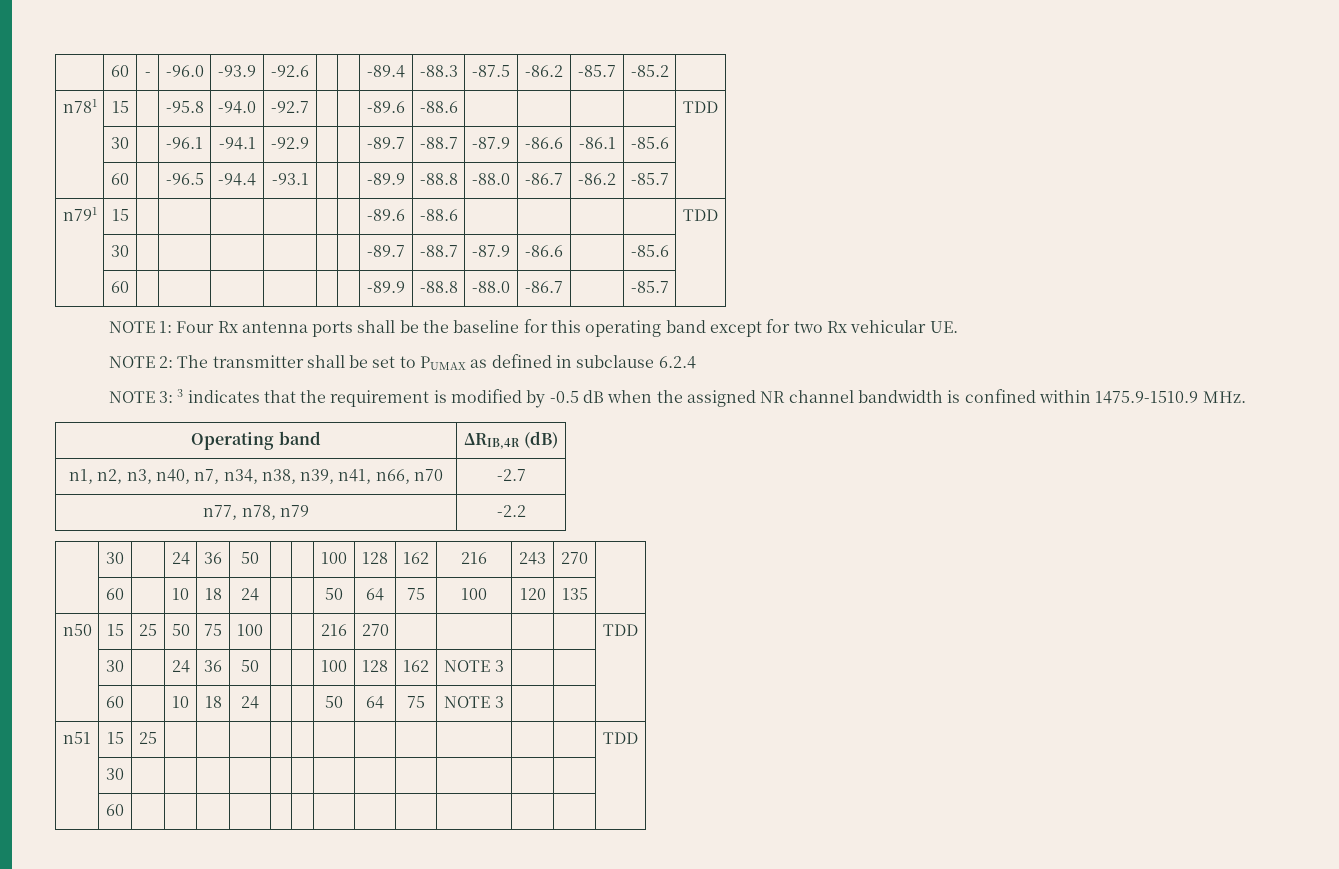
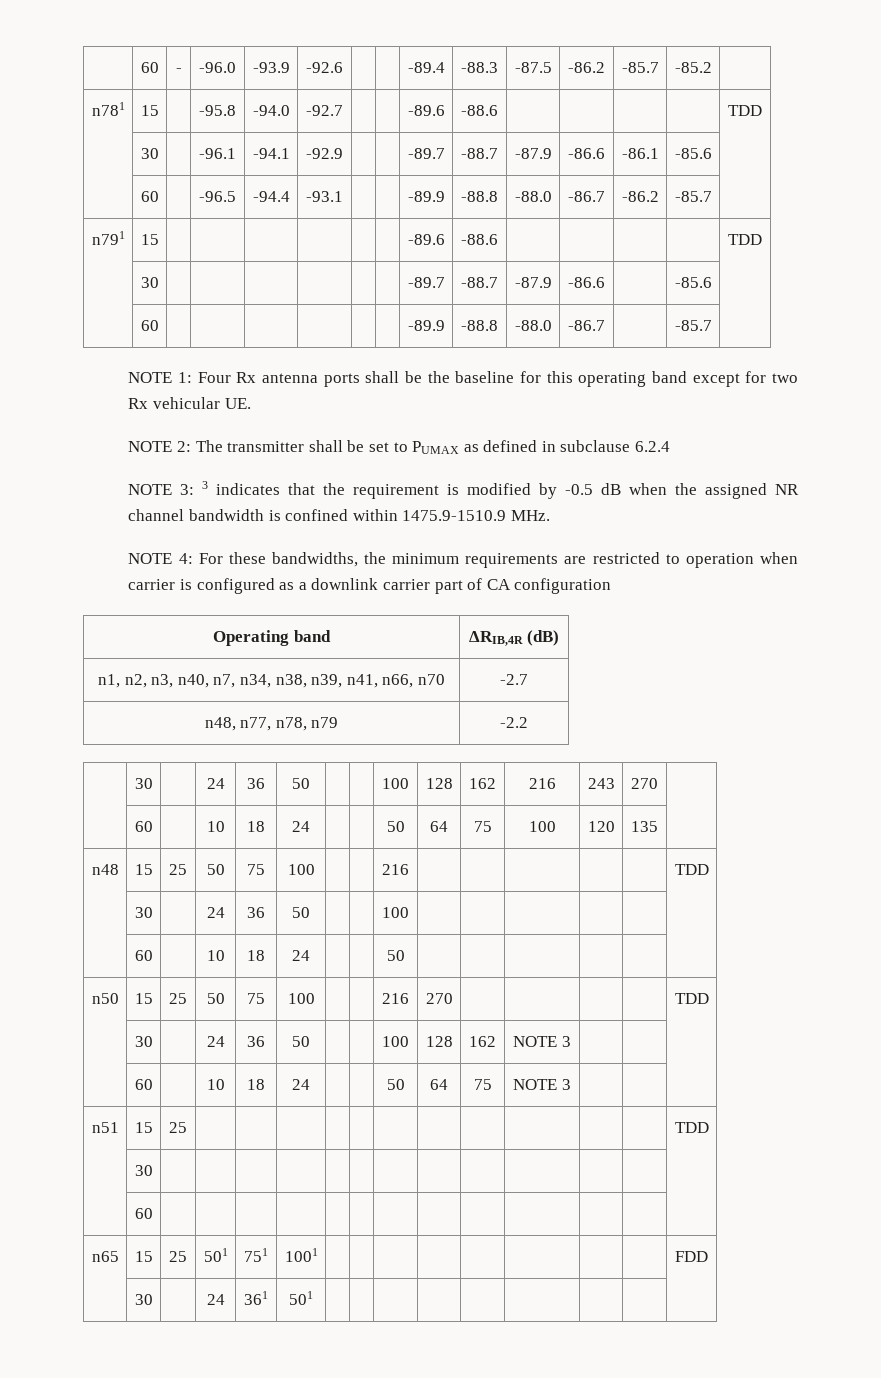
+ NOTE 4: For these bandwidths, the minimum requirements are restricted to operation when carrier is configured as a downlink carrier part of CA configuration
- n77, n78, n79 | -2.2
+ n48, n77, n78, n79 | -2.2
+ n48 | 15 | 25 | 50 | 75 | 100 | | | 216 | | | | | | TDD
+ | 30 | | 24 | 36 | 50 | | | 100 | | | | | |
+ | 60 | | 10 | 18 | 24 | | | 50 | | | | | |
+ n65 | 15 | 25 | 501 | 751 | 1001 | | | | | | | | | FDD
+ | 30 | | 24 | 361 | 501 | | | | | | | | |

